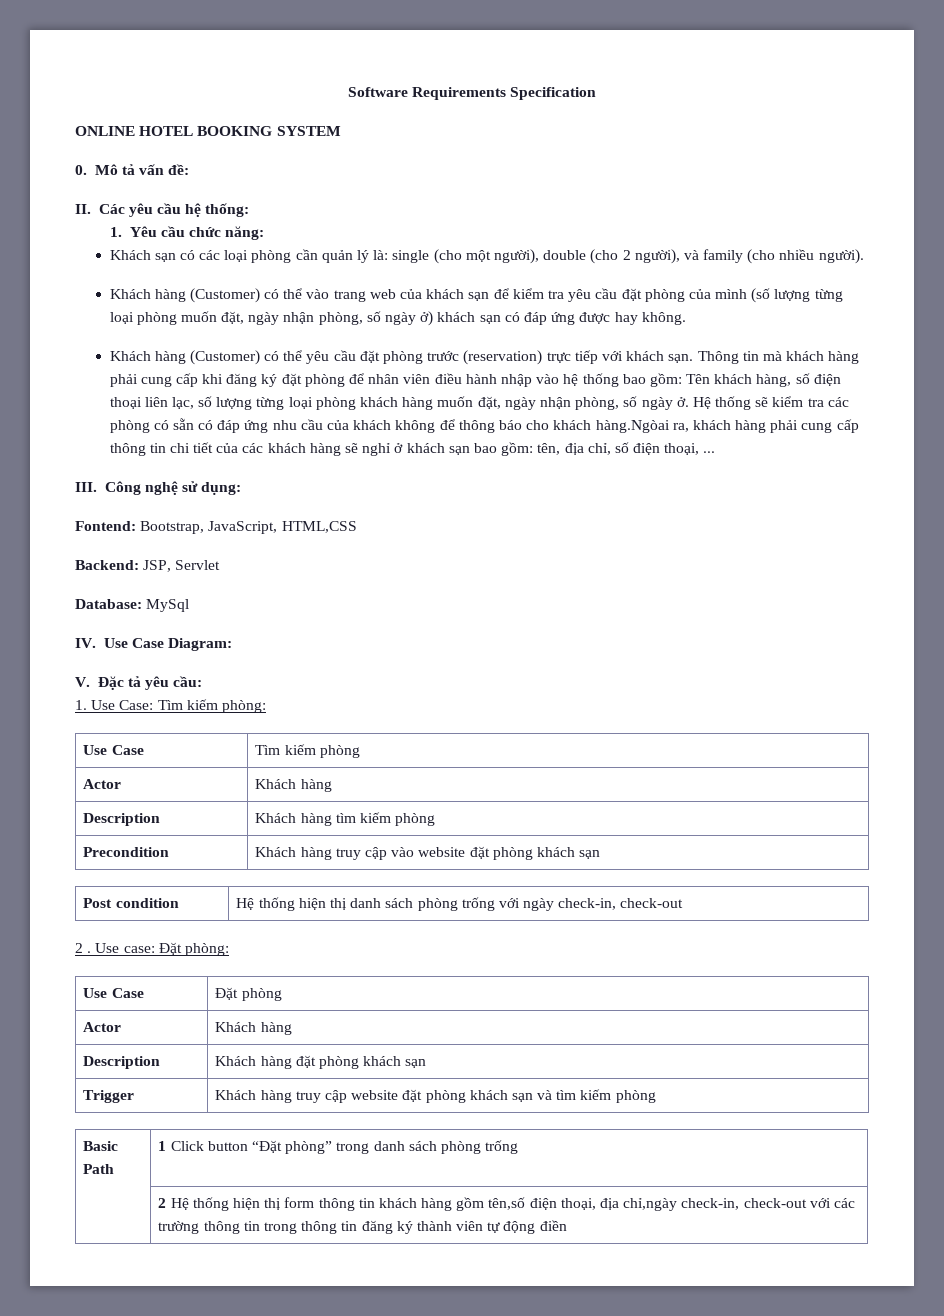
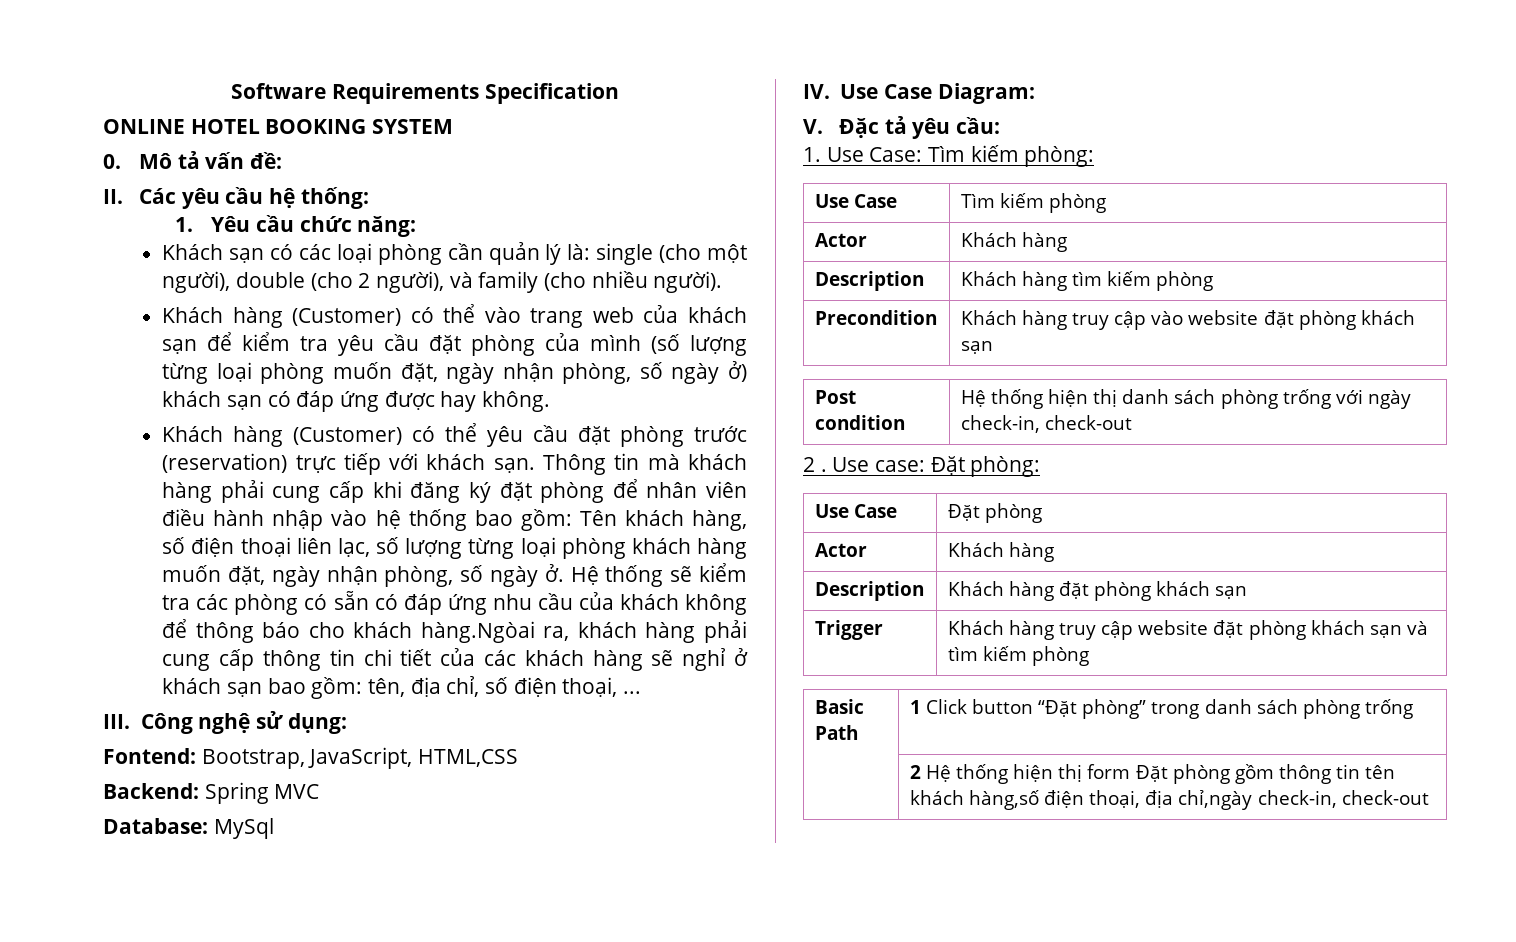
- Backend: JSP, Servlet
+ Backend: Spring MVC
- | 2 Hệ thống hiện thị form thông tin khách hàng gồm tên,số điện thoại, địa chỉ,ngày check-in, check-out với các trường thông tin trong thông tin đăng ký thành viên tự động điền
+ | 2 Hệ thống hiện thị form Đặt phòng gồm thông tin tên khách hàng,số điện thoại, địa chỉ,ngày check-in, check-out

